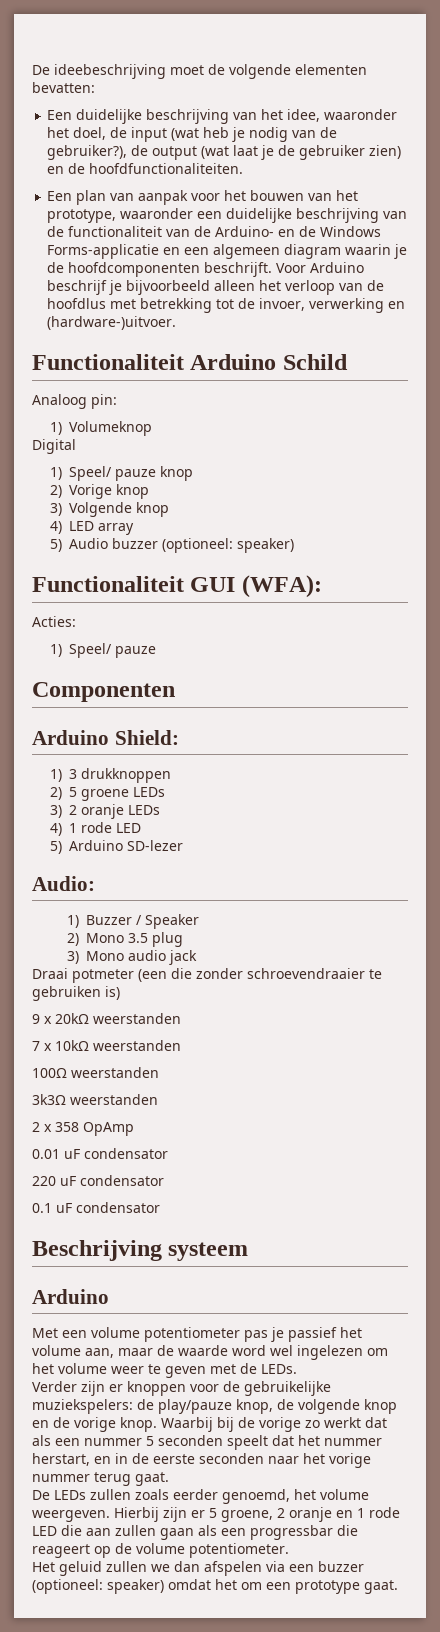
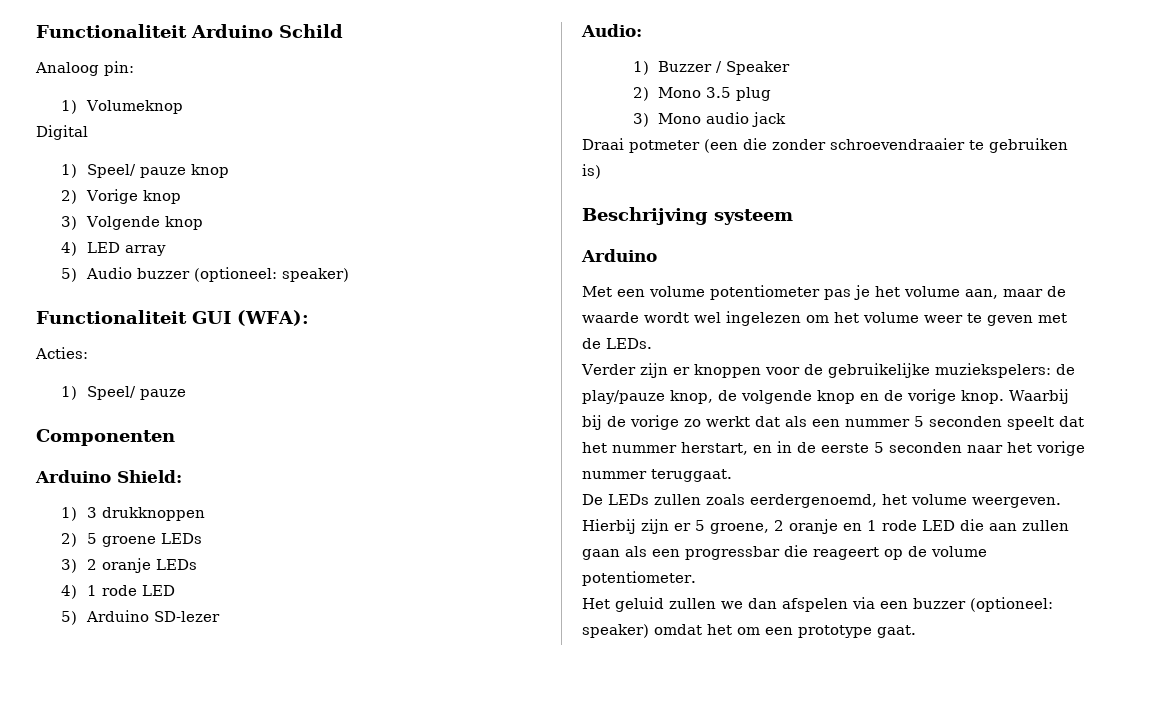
- De ideebeschrijving moet de volgende elementen bevatten:
- Een duidelijke beschrijving van het idee, waaronder het doel, de input (wat heb je nodig van de gebruiker?), de output (wat laat je de gebruiker zien) en de hoofdfunctionaliteiten.
- Een plan van aanpak voor het bouwen van het prototype, waaronder een duidelijke beschrijving van de functionaliteit van de Arduino- en de Windows Forms-applicatie en een algemeen diagram waarin je de hoofdcomponenten beschrijft. Voor Arduino beschrijf je bijvoorbeeld alleen het verloop van de hoofdlus met betrekking tot de invoer, verwerking en (hardware-)uitvoer.
- 9 x 20kΩ weerstanden
- 7 x 10kΩ weerstanden
- 100Ω weerstanden
- 3k3Ω weerstanden
- 2 x 358 OpAmp
- 0.01 uF condensator
- 220 uF condensator
- 0.1 uF condensator
- Met een volume potentiometer pas je passief het volume aan, maar de waarde word wel ingelezen om het volume weer te geven met de LEDs.
+ Met een volume potentiometer pas je het volume aan, maar de waarde wordt wel ingelezen om het volume weer te geven met de LEDs.
- Waarbij bij de vorige zo werkt dat als een nummer 5 seconden speelt dat het nummer herstart, en in de eerste seconden naar het vorige nummer terug gaat.
+ Waarbij bij de vorige zo werkt dat als een nummer 5 seconden speelt dat het nummer herstart, en in de eerste 5 seconden naar het vorige nummer teruggaat.
- De LEDs zullen zoals eerder genoemd, het volume weergeven.
+ De LEDs zullen zoals eerdergenoemd, het volume weergeven.

